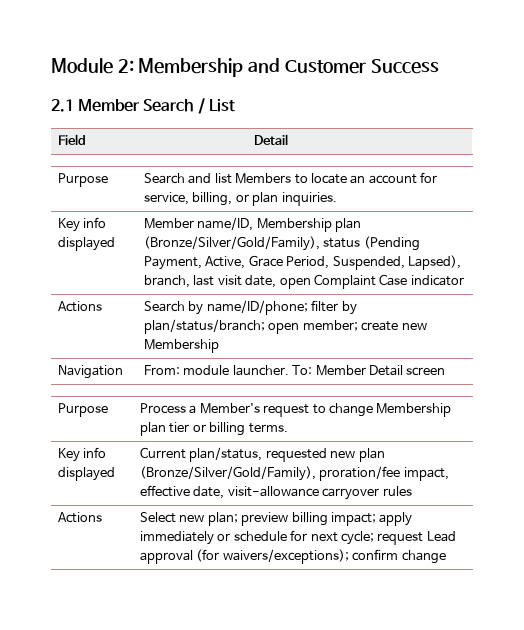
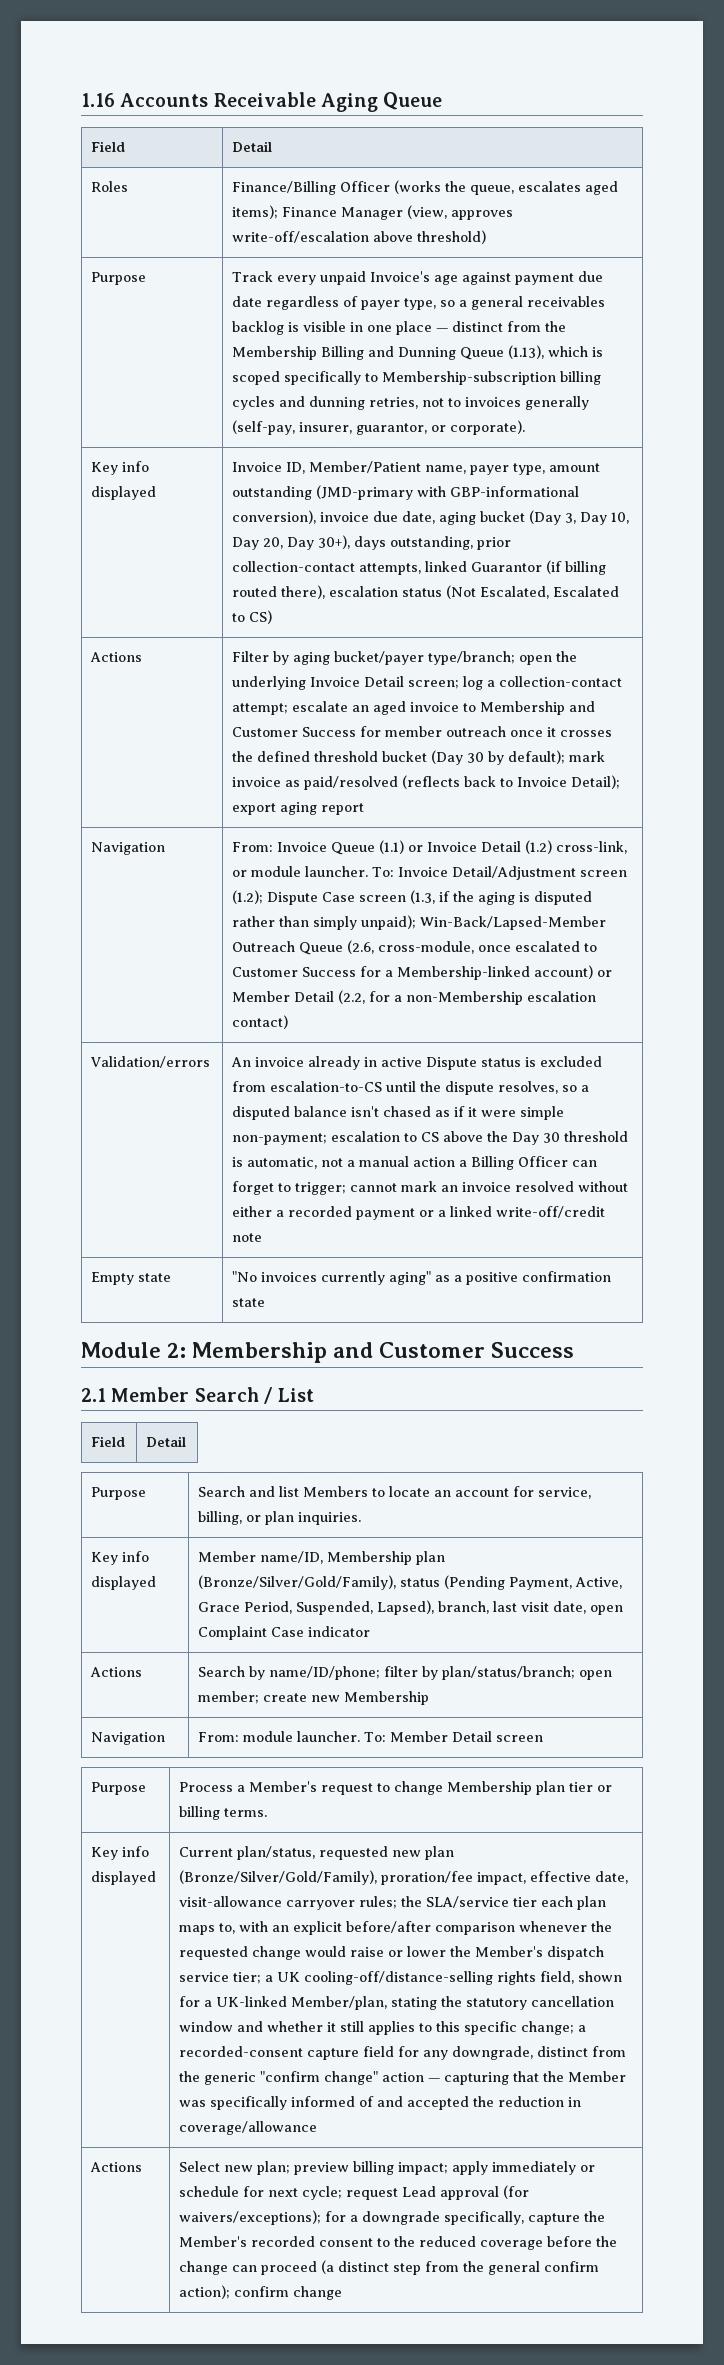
+ 1.16 Accounts Receivable Aging Queue
+ Field | Detail
+ Roles | Finance/Billing Officer (works the queue, escalates aged items); Finance Manager (view, approves write-off/escalation above threshold)
+ Purpose | Track every unpaid Invoice's age against payment due date regardless of payer type, so a general receivables backlog is visible in one place — distinct from the Membership Billing and Dunning Queue (1.13), which is scoped specifically to Membership-subscription billing cycles and dunning retries, not to invoices generally (self-pay, insurer, guarantor, or corporate).
+ Key info displayed | Invoice ID, Member/Patient name, payer type, amount outstanding (JMD-primary with GBP-informational conversion), invoice due date, aging bucket (Day 3, Day 10, Day 20, Day 30+), days outstanding, prior collection-contact attempts, linked Guarantor (if billing routed there), escalation status (Not Escalated, Escalated to CS)
+ Actions | Filter by aging bucket/payer type/branch; open the underlying Invoice Detail screen; log a collection-contact attempt; escalate an aged invoice to Membership and Customer Success for member outreach once it crosses the defined threshold bucket (Day 30 by default); mark invoice as paid/resolved (reflects back to Invoice Detail); export aging report
+ Navigation | From: Invoice Queue (1.1) or Invoice Detail (1.2) cross-link, or module launcher. To: Invoice Detail/Adjustment screen (1.2); Dispute Case screen (1.3, if the aging is disputed rather than simply unpaid); Win-Back/Lapsed-Member Outreach Queue (2.6, cross-module, once escalated to Customer Success for a Membership-linked account) or Member Detail (2.2, for a non-Membership escalation contact)
+ Validation/errors | An invoice already in active Dispute status is excluded from escalation-to-CS until the dispute resolves, so a disputed balance isn't chased as if it were simple non-payment; escalation to CS above the Day 30 threshold is automatic, not a manual action a Billing Officer can forget to trigger; cannot mark an invoice resolved without either a recorded payment or a linked write-off/credit note
+ Empty state | "No invoices currently aging" as a positive confirmation state
- Current plan/status, requested new plan (Bronze/Silver/Gold/Family), proration/fee impact, effective date, visit-allowance carryover rules
+ Current plan/status, requested new plan (Bronze/Silver/Gold/Family), proration/fee impact, effective date, visit-allowance carryover rules; the SLA/service tier each plan maps to, with an explicit before/after comparison whenever the requested change would raise or lower the Member's dispatch service tier; a UK cooling-off/distance-selling rights field, shown for a UK-linked Member/plan, stating the statutory cancellation window and whether it still applies to this specific change; a recorded-consent capture field for any downgrade, distinct from the generic "confirm change" action — capturing that the Member was specifically informed of and accepted the reduction in coverage/allowance
- Select new plan; preview billing impact; apply immediately or schedule for next cycle; request Lead approval (for waivers/exceptions); confirm change
+ Select new plan; preview billing impact; apply immediately or schedule for next cycle; request Lead approval (for waivers/exceptions); for a downgrade specifically, capture the Member's recorded consent to the reduced coverage before the change can proceed (a distinct step from the general confirm action); confirm change

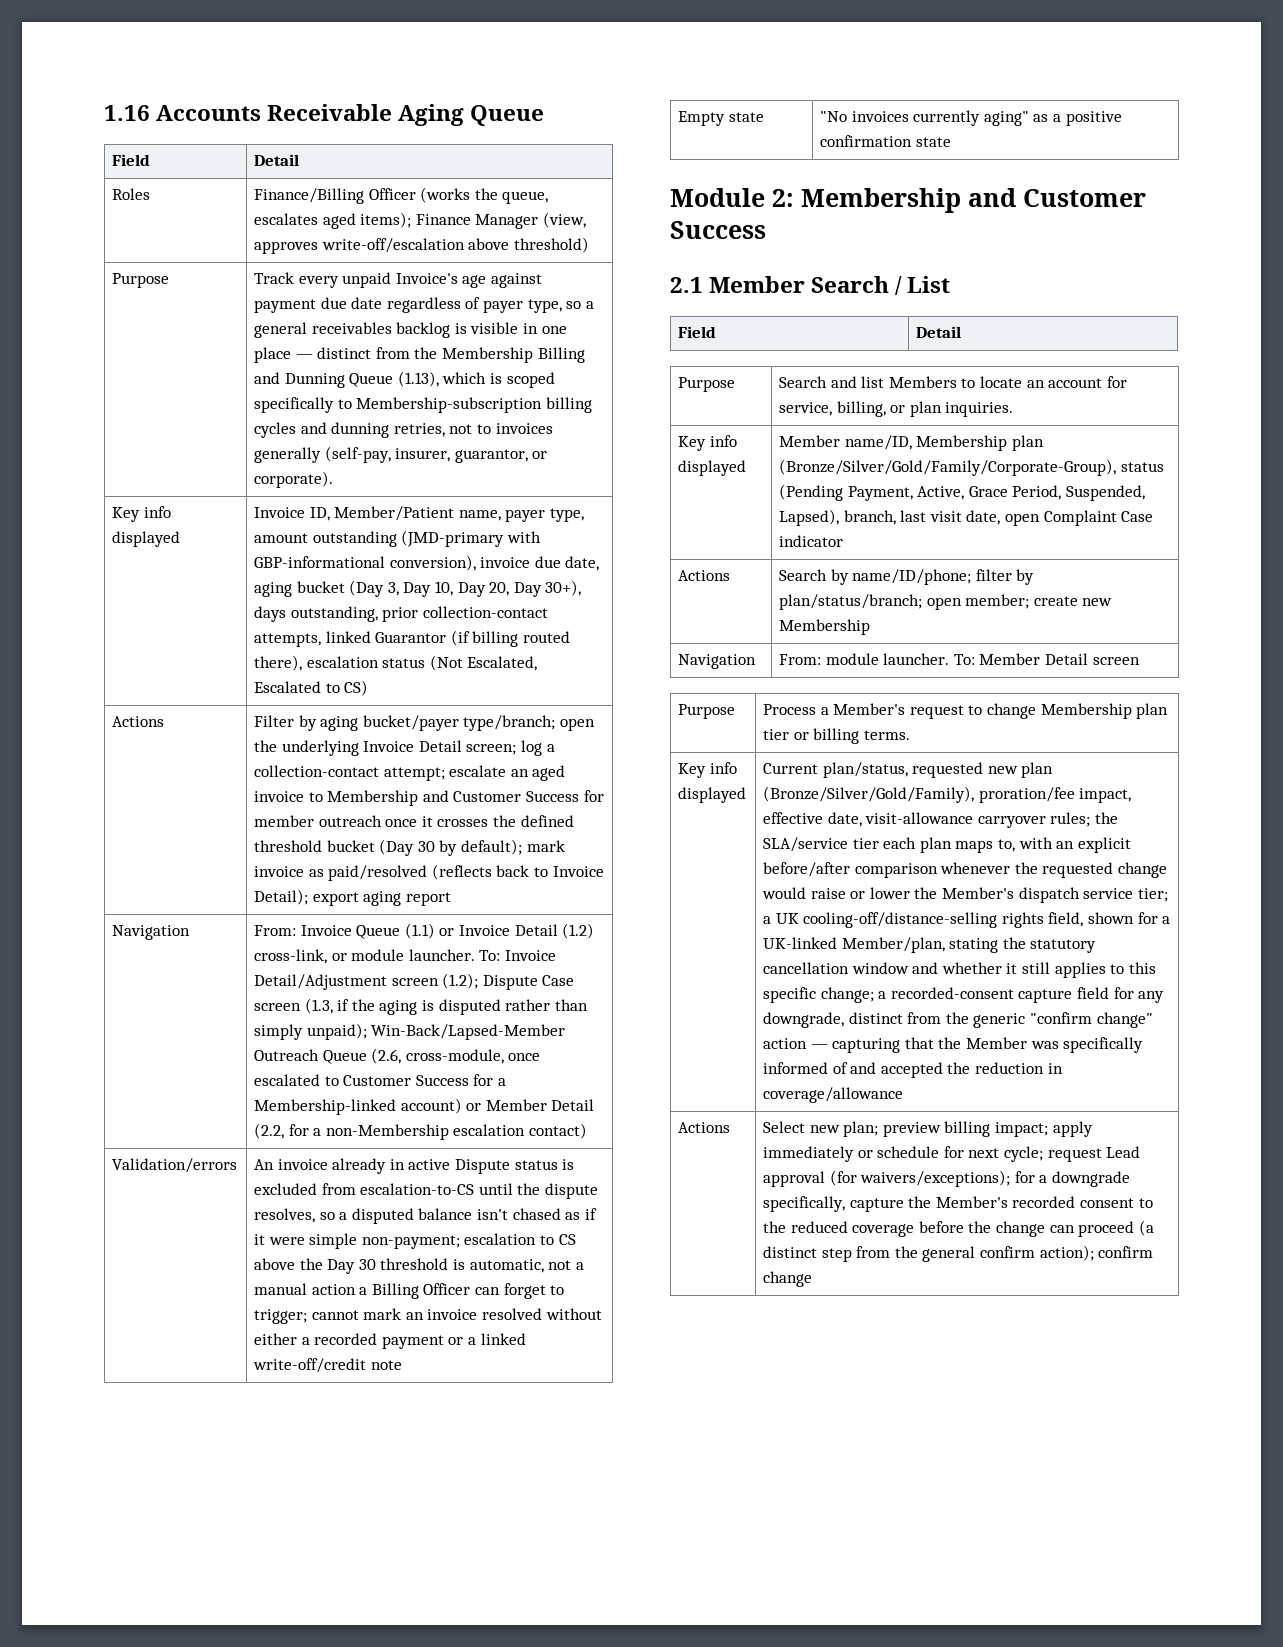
- Key info displayed | Member name/ID, Membership plan (Bronze/Silver/Gold/Family), status (Pending Payment, Active, Grace Period, Suspended, Lapsed), branch, last visit date, open Complaint Case indicator
+ Key info displayed | Member name/ID, Membership plan (Bronze/Silver/Gold/Family/Corporate-Group), status (Pending Payment, Active, Grace Period, Suspended, Lapsed), branch, last visit date, open Complaint Case indicator

